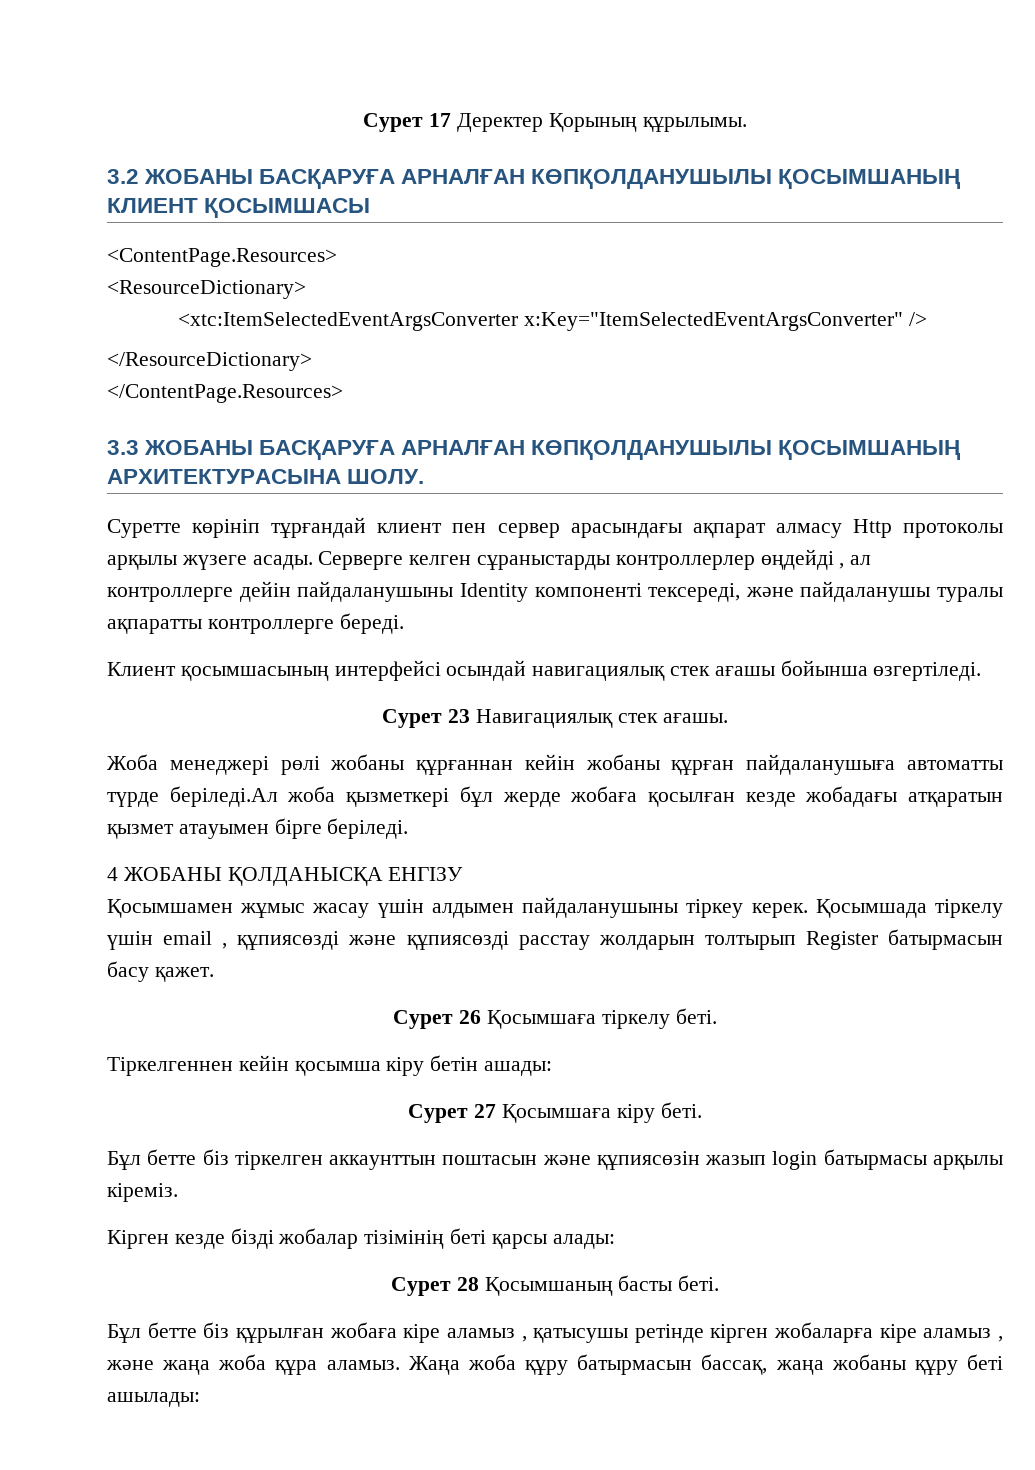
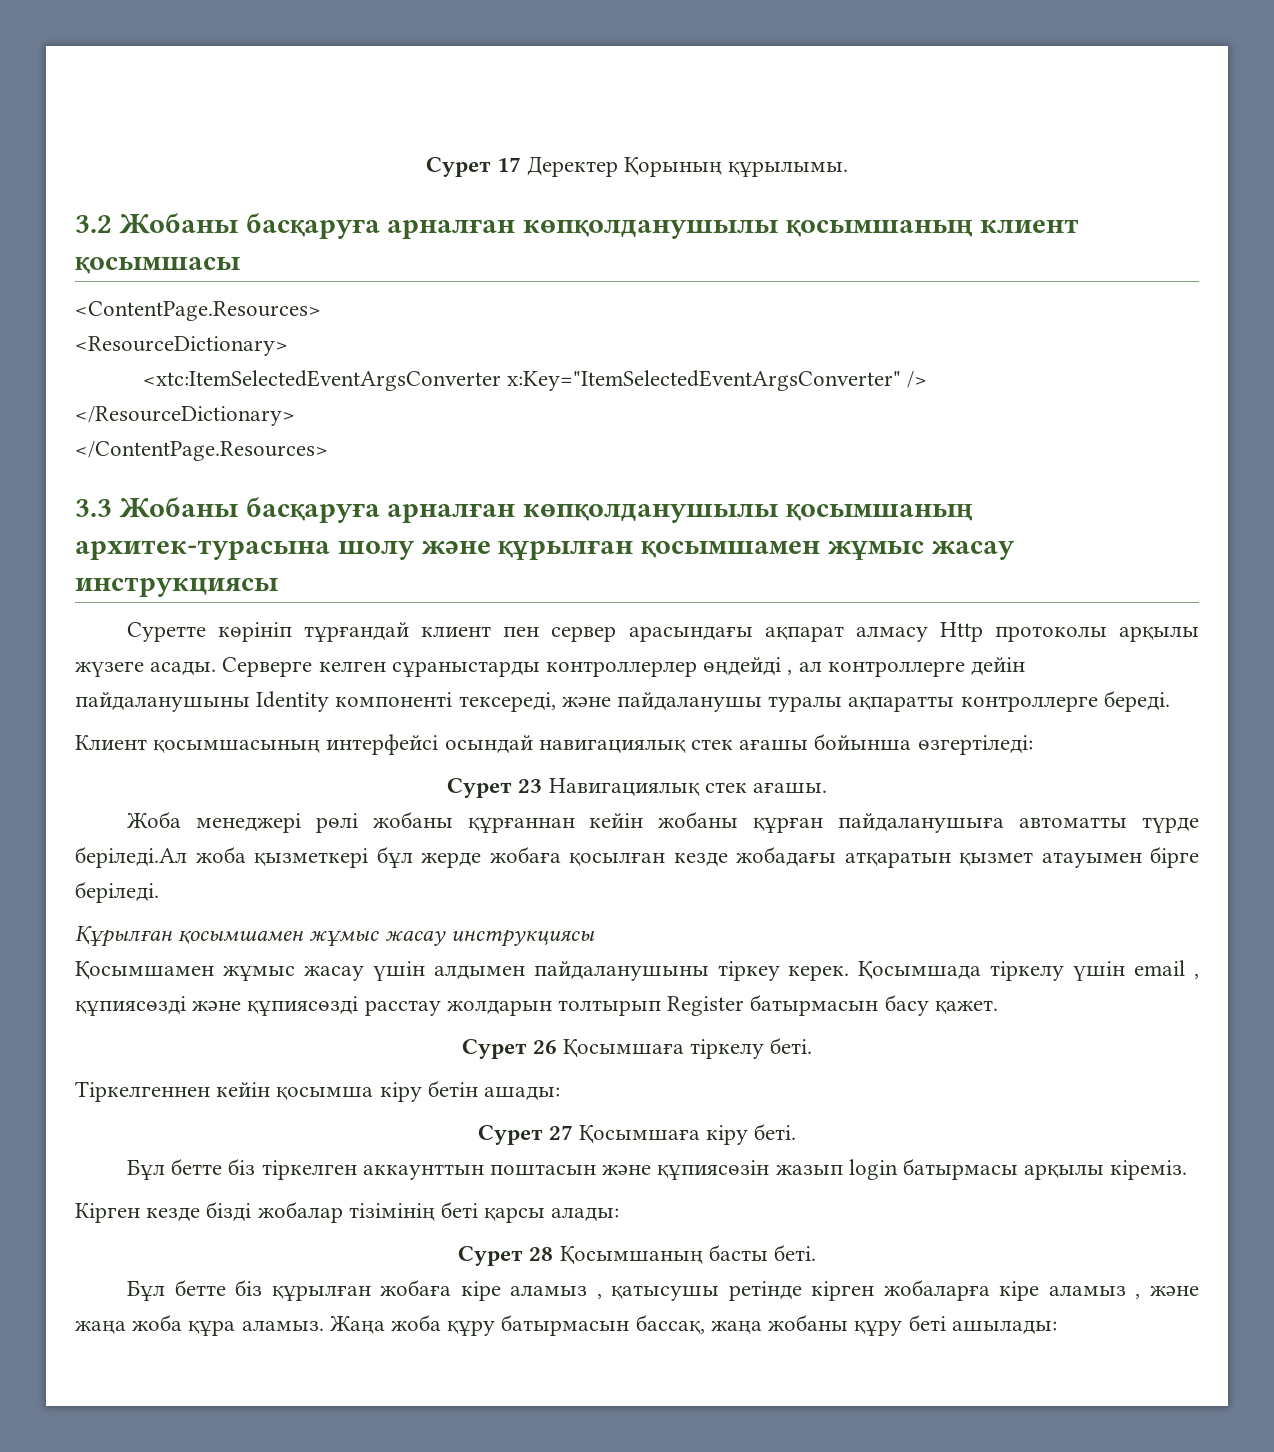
- 3.2 ЖОБАНЫ БАСҚАРУҒА АРНАЛҒАН КӨПҚОЛДАНУШЫЛЫ ҚОСЫМШАНЫҢ КЛИЕНТ ҚОСЫМШАСЫ
+ 3.2 Жобаны басқаруға арналған көпқолданушылы қосымшаның клиент қосымшасы
- 3.3 ЖОБАНЫ БАСҚАРУҒА АРНАЛҒАН КӨПҚОЛДАНУШЫЛЫ ҚОСЫМШАНЫҢ АРХИТЕКТУРАСЫНА ШОЛУ.
+ 3.3 Жобаны басқаруға арналған көпқолданушылы қосымшаның архитек-турасына шолу және құрылған қосымшамен жұмыс жасау инструкциясы
- Клиент қосымшасының интерфейсі осындай навигациялық стек ағашы бойынша өзгертіледі.
+ Клиент қосымшасының интерфейсі осындай навигациялық стек ағашы бойынша өзгертіледі:
- 4 ЖОБАНЫ ҚОЛДАНЫСҚА ЕНГІЗУ
+ Құрылған қосымшамен жұмыс жасау инструкциясы

